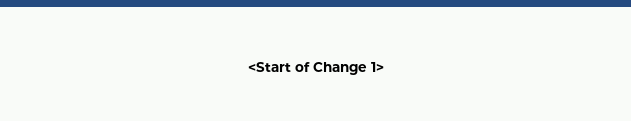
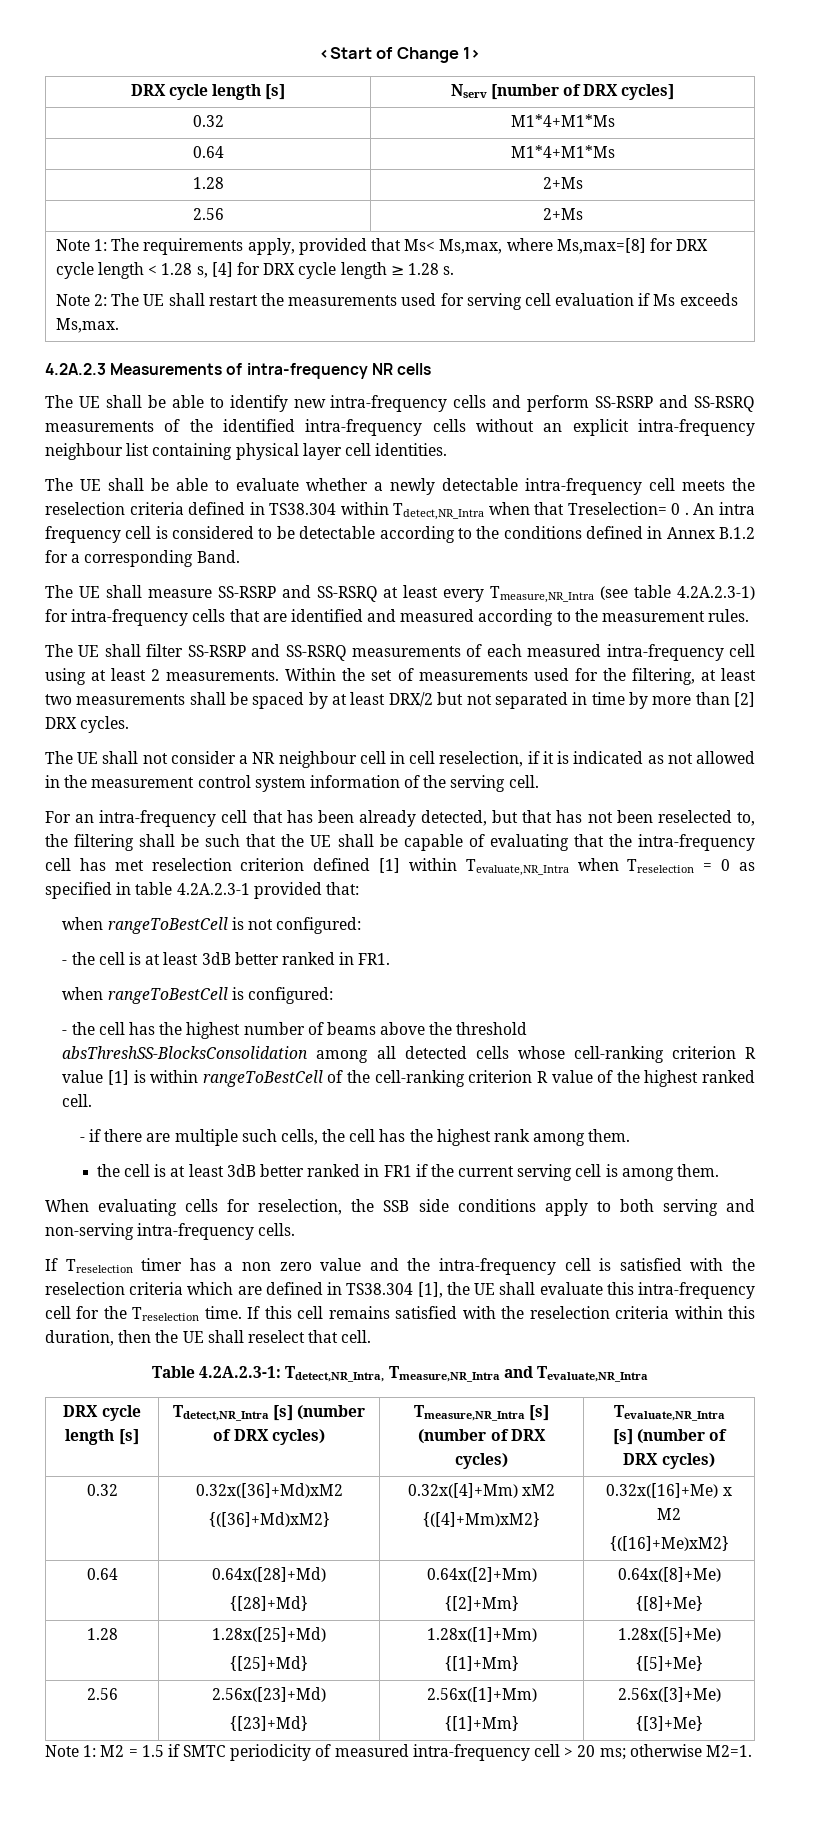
+ DRX cycle length [s] | Nserv [number of DRX cycles]
+ 0.32 | M1*4+M1*Ms
+ 0.64 | M1*4+M1*Ms
+ 1.28 | 2+Ms
+ 2.56 | 2+Ms
+ Note 1: The requirements apply, provided that Ms< Ms,max, where Ms,max=[8] for DRX cycle length < 1.28 s, [4] for DRX cycle length ≥ 1.28 s.
+ Note 2: The UE shall restart the measurements used for serving cell evaluation if Ms exceeds Ms,max.
+ 4.2A.2.3 Measurements of intra-frequency NR cells
+ The UE shall be able to identify new intra-frequency cells and perform SS-RSRP and SS-RSRQ measurements of the identified intra-frequency cells without an explicit intra-frequency neighbour list containing physical layer cell identities.
+ The UE shall be able to evaluate whether a newly detectable intra-frequency cell meets the reselection criteria defined in TS38.304 within Tdetect,NR_Intra when that Treselection= 0 . An intra frequency cell is considered to be detectable according to the conditions defined in Annex B.1.2 for a corresponding Band.
+ The UE shall measure SS-RSRP and SS-RSRQ at least every Tmeasure,NR_Intra (see table 4.2A.2.3-1) for intra-frequency cells that are identified and measured according to the measurement rules.
+ The UE shall filter SS-RSRP and SS-RSRQ measurements of each measured intra-frequency cell using at least 2 measurements. Within the set of measurements used for the filtering, at least two measurements shall be spaced by at least DRX/2 but not separated in time by more than [2] DRX cycles.
+ The UE shall not consider a NR neighbour cell in cell reselection, if it is indicated as not allowed in the measurement control system information of the serving cell.
+ For an intra-frequency cell that has been already detected, but that has not been reselected to, the filtering shall be such that the UE shall be capable of evaluating that the intra-frequency cell has met reselection criterion defined [1] within Tevaluate,NR_Intra when Treselection = 0 as specified in table 4.2A.2.3-1 provided that:
+ when rangeToBestCell is not configured:
+ - the cell is at least 3dB better ranked in FR1.
+ when rangeToBestCell is configured:
+ - the cell has the highest number of beams above the threshold absThreshSS-BlocksConsolidation among all detected cells whose cell-ranking criterion R value [1] is within rangeToBestCell of the cell-ranking criterion R value of the highest ranked cell.
+ - if there are multiple such cells, the cell has the highest rank among them.
+ the cell is at least 3dB better ranked in FR1 if the current serving cell is among them.
+ When evaluating cells for reselection, the SSB side conditions apply to both serving and non-serving intra-frequency cells.
+ If Treselection timer has a non zero value and the intra-frequency cell is satisfied with the reselection criteria which are defined in TS38.304 [1], the UE shall evaluate this intra-frequency cell for the Treselection time. If this cell remains satisfied with the reselection criteria within this duration, then the UE shall reselect that cell.
+ Table 4.2A.2.3-1: Tdetect,NR_Intra, Tmeasure,NR_Intra and Tevaluate,NR_Intra
+ DRX cycle length [s] | Tdetect,NR_Intra [s] (number of DRX cycles) | Tmeasure,NR_Intra [s] (number of DRX cycles) | Tevaluate,NR_Intra
+ [s] (number of DRX cycles)
+ 0.32 | 0.32x([36]+Md)xM2
+ {([36]+Md)xM2} | 0.32x([4]+Mm) xM2
+ {([4]+Mm)xM2} | 0.32x([16]+Me) x M2
+ {([16]+Me)xM2}
+ 0.64 | 0.64x([28]+Md)
+ {[28]+Md} | 0.64x([2]+Mm)
+ {[2]+Mm} | 0.64x([8]+Me)
+ {[8]+Me}
+ 1.28 | 1.28x([25]+Md)
+ {[25]+Md} | 1.28x([1]+Mm)
+ {[1]+Mm} | 1.28x([5]+Me)
+ {[5]+Me}
+ 2.56 | 2.56x([23]+Md)
+ {[23]+Md} | 2.56x([1]+Mm)
+ {[1]+Mm} | 2.56x([3]+Me)
+ {[3]+Me}
+ Note 1: M2 = 1.5 if SMTC periodicity of measured intra-frequency cell > 20 ms; otherwise M2=1.

